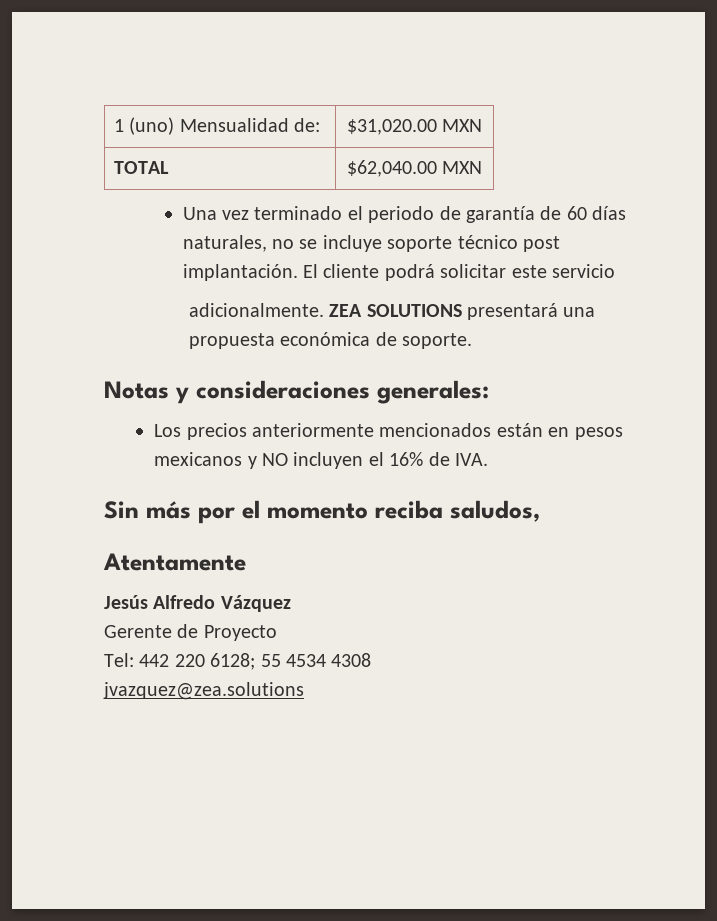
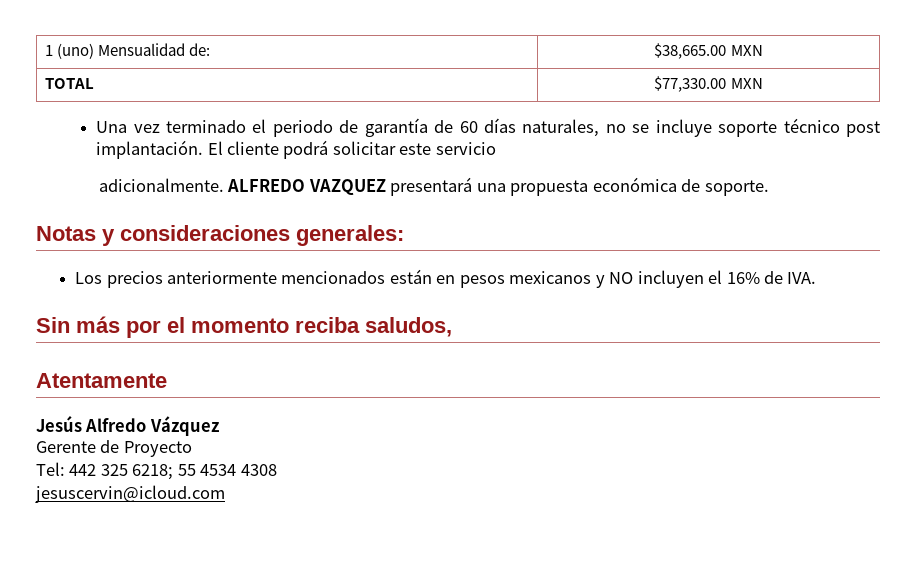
- 1 (uno) Mensualidad de: | $31,020.00 MXN
+ 1 (uno) Mensualidad de: | $38,665.00 MXN
- TOTAL | $62,040.00 MXN
+ TOTAL | $77,330.00 MXN
- ZEA SOLUTIONS presentará una propuesta económica de soporte.
+ ALFREDO VAZQUEZ presentará una propuesta económica de soporte.
- Tel: 442 220 6128; 55 4534 4308
+ Tel: 442 325 6218; 55 4534 4308
- jvazquez@zea.solutions
+ jesuscervin@icloud.com

